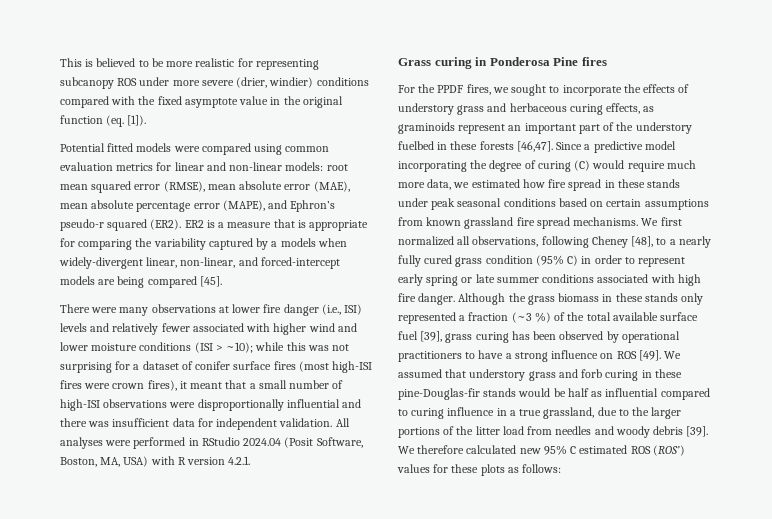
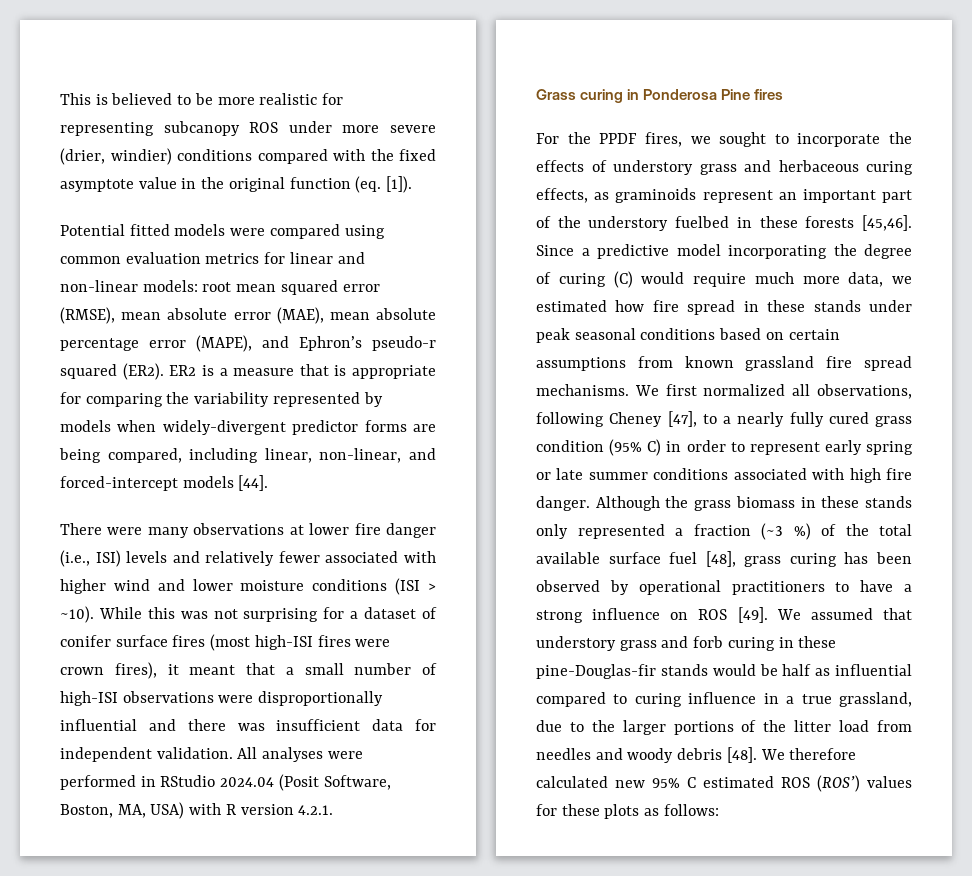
- ER2 is a measure that is appropriate for comparing the variability captured by a models when widely-divergent linear, non-linear, and forced-intercept models are being compared [45].
+ ER2 is a measure that is appropriate for comparing the variability represented by models when widely-divergent predictor forms are being compared, including linear, non-linear, and forced-intercept models [44].
- There were many observations at lower fire danger (i.e., ISI) levels and relatively fewer associated with higher wind and lower moisture conditions (ISI > ~10); while this was not surprising for a dataset of conifer surface fires (most high-ISI fires were crown fires), it meant that a small number of high-ISI observations were disproportionally influential and there was insufficient data for independent validation.
+ There were many observations at lower fire danger (i.e., ISI) levels and relatively fewer associated with higher wind and lower moisture conditions (ISI > ~10). While this was not surprising for a dataset of conifer surface fires (most high-ISI fires were crown fires), it meant that a small number of high-ISI observations were disproportionally influential and there was insufficient data for independent validation.
- For the PPDF fires, we sought to incorporate the effects of understory grass and herbaceous curing effects, as graminoids represent an important part of the understory fuelbed in these forests [46,47].
+ For the PPDF fires, we sought to incorporate the effects of understory grass and herbaceous curing effects, as graminoids represent an important part of the understory fuelbed in these forests [45,46].
- We first normalized all observations, following Cheney [48], to a nearly fully cured grass condition (95% C) in order to represent early spring or late summer conditions associated with high fire danger.
+ We first normalized all observations, following Cheney [47], to a nearly fully cured grass condition (95% C) in order to represent early spring or late summer conditions associated with high fire danger.
- Although the grass biomass in these stands only represented a fraction (~3 %) of the total available surface fuel [39], grass curing has been observed by operational practitioners to have a strong influence on ROS [49].
+ Although the grass biomass in these stands only represented a fraction (~3 %) of the total available surface fuel [48], grass curing has been observed by operational practitioners to have a strong influence on ROS [49].
- We assumed that understory grass and forb curing in these pine-Douglas-fir stands would be half as influential compared to curing influence in a true grassland, due to the larger portions of the litter load from needles and woody debris [39].
+ We assumed that understory grass and forb curing in these pine-Douglas-fir stands would be half as influential compared to curing influence in a true grassland, due to the larger portions of the litter load from needles and woody debris [48].

